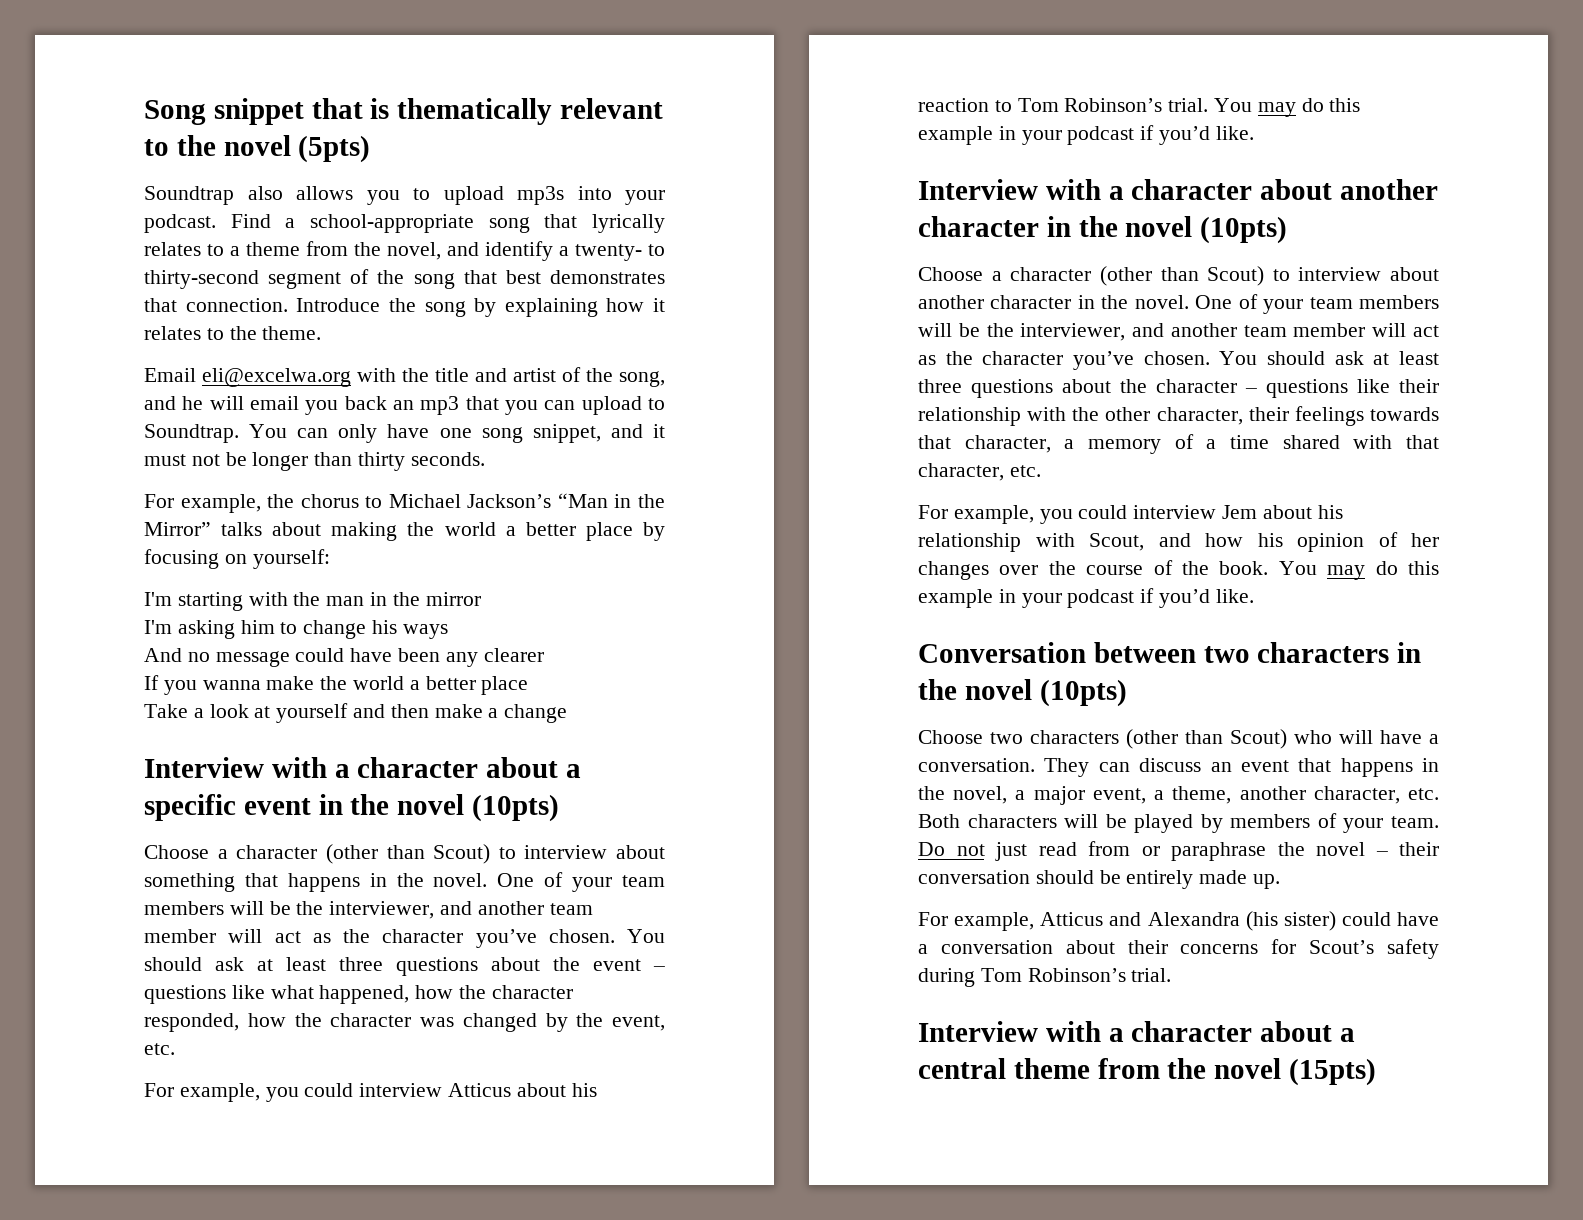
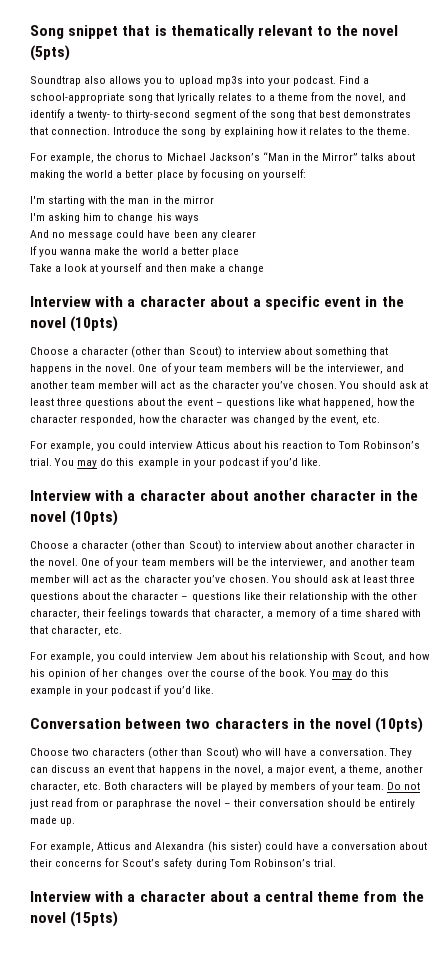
- Email eli@excelwa.org with the title and artist of the song, and he will email you back an mp3 that you can upload to Soundtrap. You can only have one song snippet, and it must not be longer than thirty seconds.

